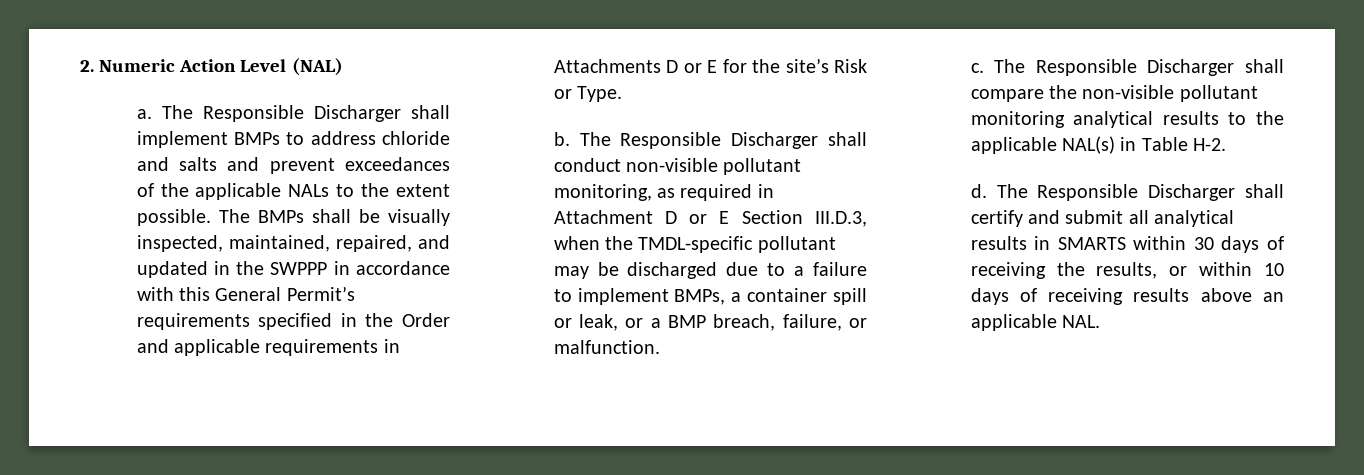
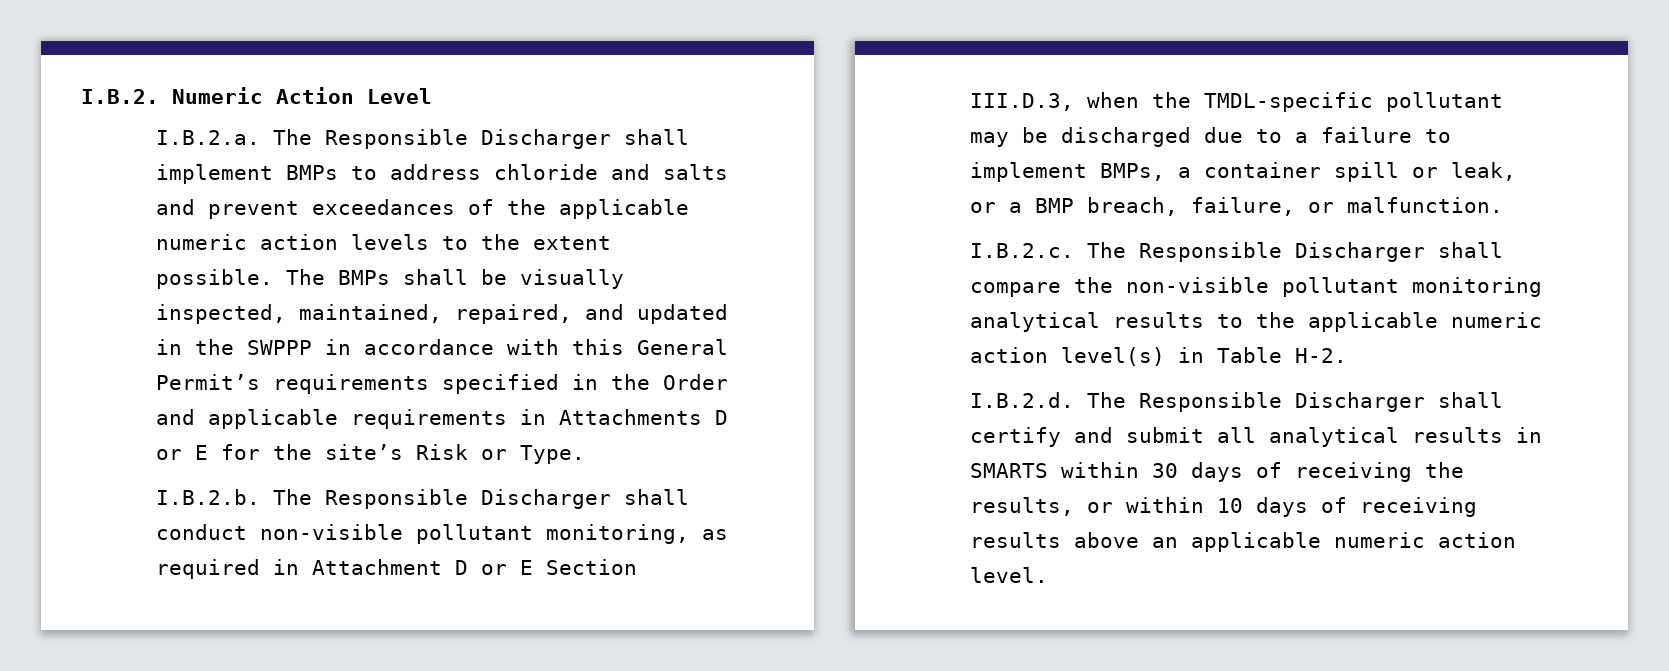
- 2. Numeric Action Level (NAL)
- a. The Responsible Discharger shall implement BMPs to address chloride and salts and prevent exceedances of the applicable NALs to the extent possible.
+ I.B.2. Numeric Action Level
+ I.B.2.a. The Responsible Discharger shall implement BMPs to address chloride and salts and prevent exceedances of the applicable numeric action levels to the extent possible.
- b. The Responsible Discharger shall conduct non-visible pollutant monitoring, as required in Attachment D or E Section III.D.3, when the TMDL-specific pollutant may be discharged due to a failure to implement BMPs, a container spill or leak, or a BMP breach, failure, or malfunction.
+ I.B.2.b. The Responsible Discharger shall conduct non-visible pollutant monitoring, as required in Attachment D or E Section III.D.3, when the TMDL-specific pollutant may be discharged due to a failure to implement BMPs, a container spill or leak, or a BMP breach, failure, or malfunction.
- c. The Responsible Discharger shall compare the non-visible pollutant monitoring analytical results to the applicable NAL(s) in Table H-2.
+ I.B.2.c. The Responsible Discharger shall compare the non-visible pollutant monitoring analytical results to the applicable numeric action level(s) in Table H-2.
- d. The Responsible Discharger shall certify and submit all analytical results in SMARTS within 30 days of receiving the results, or within 10 days of receiving results above an applicable NAL.
+ I.B.2.d. The Responsible Discharger shall certify and submit all analytical results in SMARTS within 30 days of receiving the results, or within 10 days of receiving results above an applicable numeric action level.

